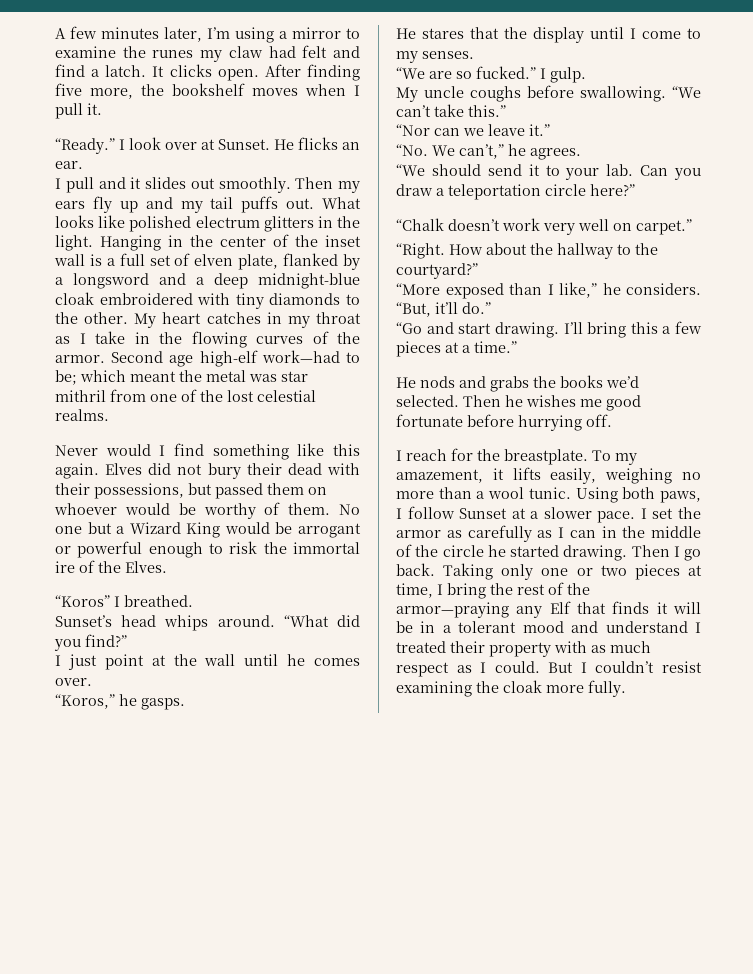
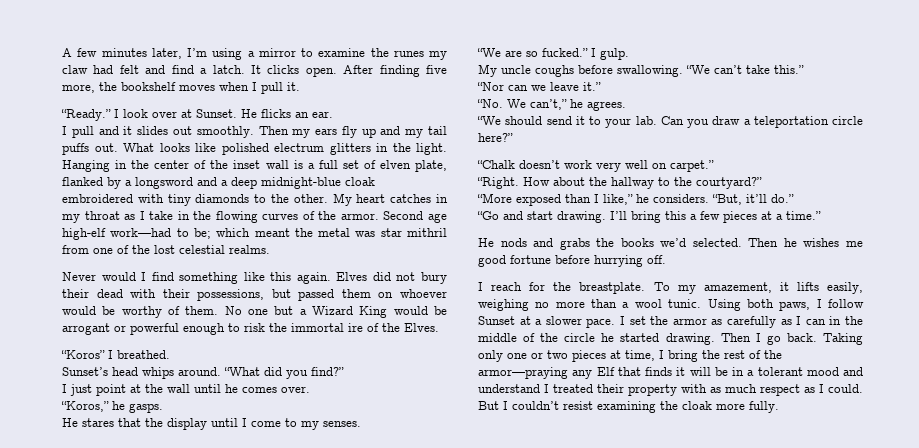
- Then he wishes me good fortunate before hurrying off.
+ Then he wishes me good fortune before hurrying off.

